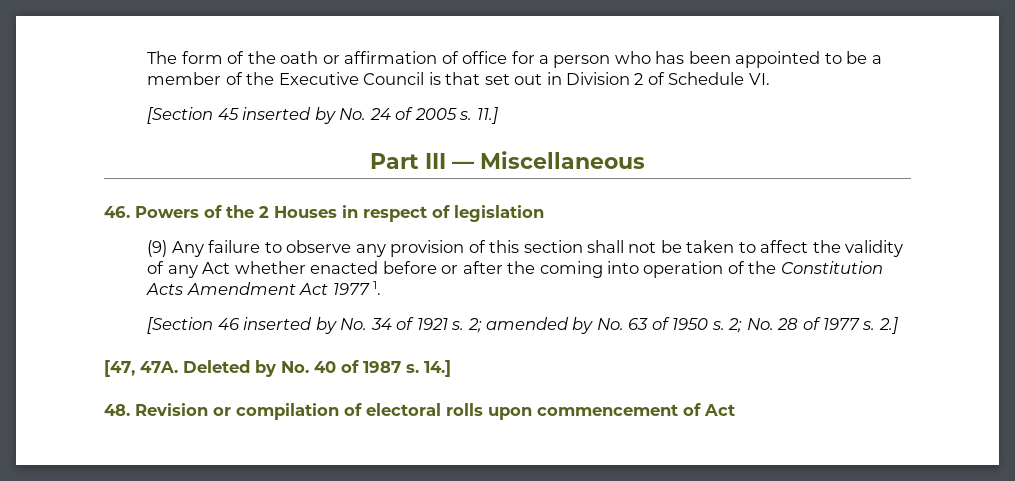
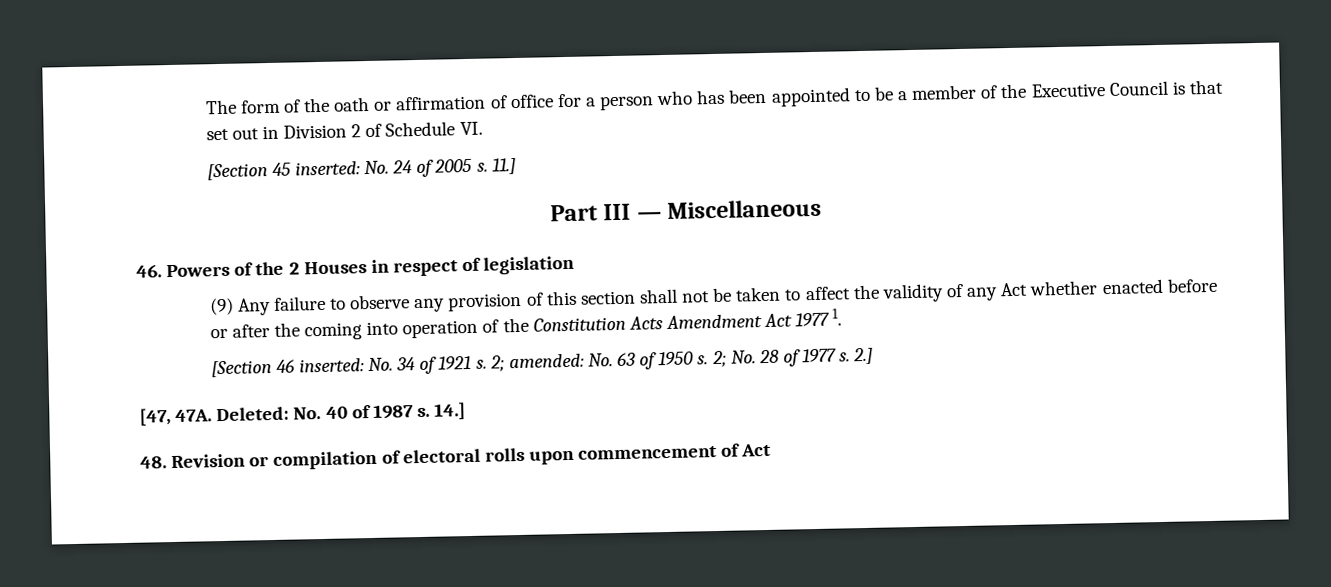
- [Section 45 inserted by No. 24 of 2005 s.
+ [Section 45 inserted: No. 24 of 2005 s.
- [Section 46 inserted by No. 34 of 1921 s.
+ [Section 46 inserted: No. 34 of 1921 s.
- 2; amended by No. 63 of 1950 s.
+ 2; amended: No. 63 of 1950 s.
- Deleted by No. 40 of 1987 s.
+ Deleted: No. 40 of 1987 s.

